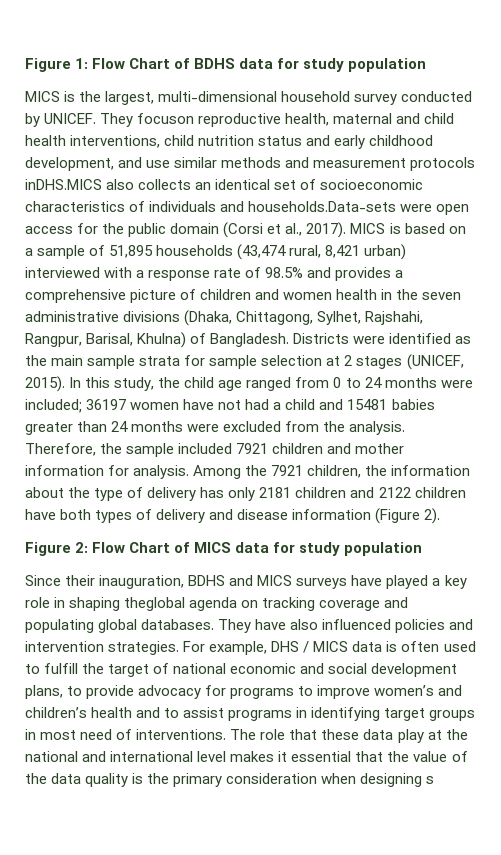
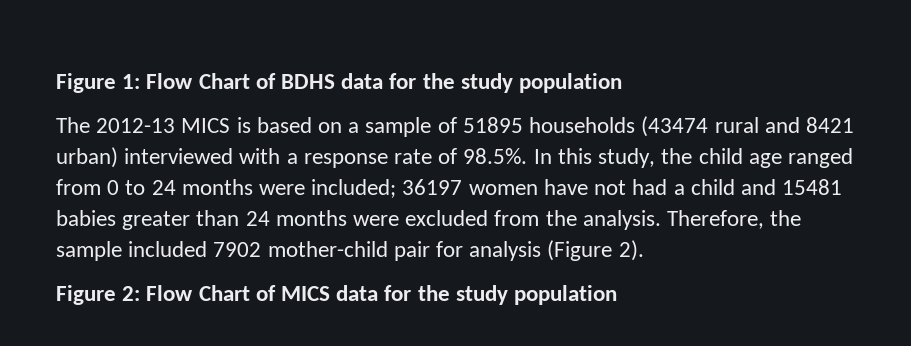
- Figure 1: Flow Chart of BDHS data for study population
- MICS is the largest, multi-dimensional household survey conducted by UNICEF. They focuson reproductive health, maternal and child health interventions, child nutrition status and early childhood development, and use similar methods and measurement protocols inDHS.MICS also collects an identical set of socioeconomic characteristics of individuals and households.Data-sets were open access for the public domain (Corsi et al., 2017). MICS is based on a sample of 51,895 households (43,474 rural, 8,421 urban) interviewed with a response rate of 98.5% and provides a comprehensive picture of children and women health in the seven administrative divisions (Dhaka, Chittagong, Sylhet, Rajshahi, Rangpur, Barisal, Khulna) of Bangladesh. Districts were identified as the main sample strata for sample selection at 2 stages (UNICEF, 2015). In this study, the child age ranged from 0 to 24 months were included; 36197 women have not had a child and 15481 babies greater than 24 months were excluded from the analysis.
+ Figure 1: Flow Chart of BDHS data for the study population
+ The 2012-13 MICS is based on a sample of 51895 households (43474 rural and 8421 urban) interviewed with a response rate of 98.5%. In this study, the child age ranged from 0 to 24 months were included; 36197 women have not had a child and 15481 babies greater than 24 months were excluded from the analysis.
- Therefore, the sample included 7921 children and mother information for analysis. Among the 7921 children, the information about the type of delivery has only 2181 children and 2122 children have both types of delivery and disease information (Figure 2).
+ Therefore, the sample included 7902 mother-child pair for analysis (Figure 2).
- Figure 2: Flow Chart of MICS data for study population
- Since their inauguration, BDHS and MICS surveys have played a key role in shaping theglobal agenda on tracking coverage and populating global databases. They have also influenced policies and intervention strategies. For example, DHS / MICS data is often used to fulfill the target of national economic and social development plans, to provide advocacy for programs to improve women’s and children’s health and to assist programs in identifying target groups in most need of interventions. The role that these data play at the national and international level makes it essential that the value of the data quality is the primary consideration when designing s
+ Figure 2: Flow Chart of MICS data for the study population

